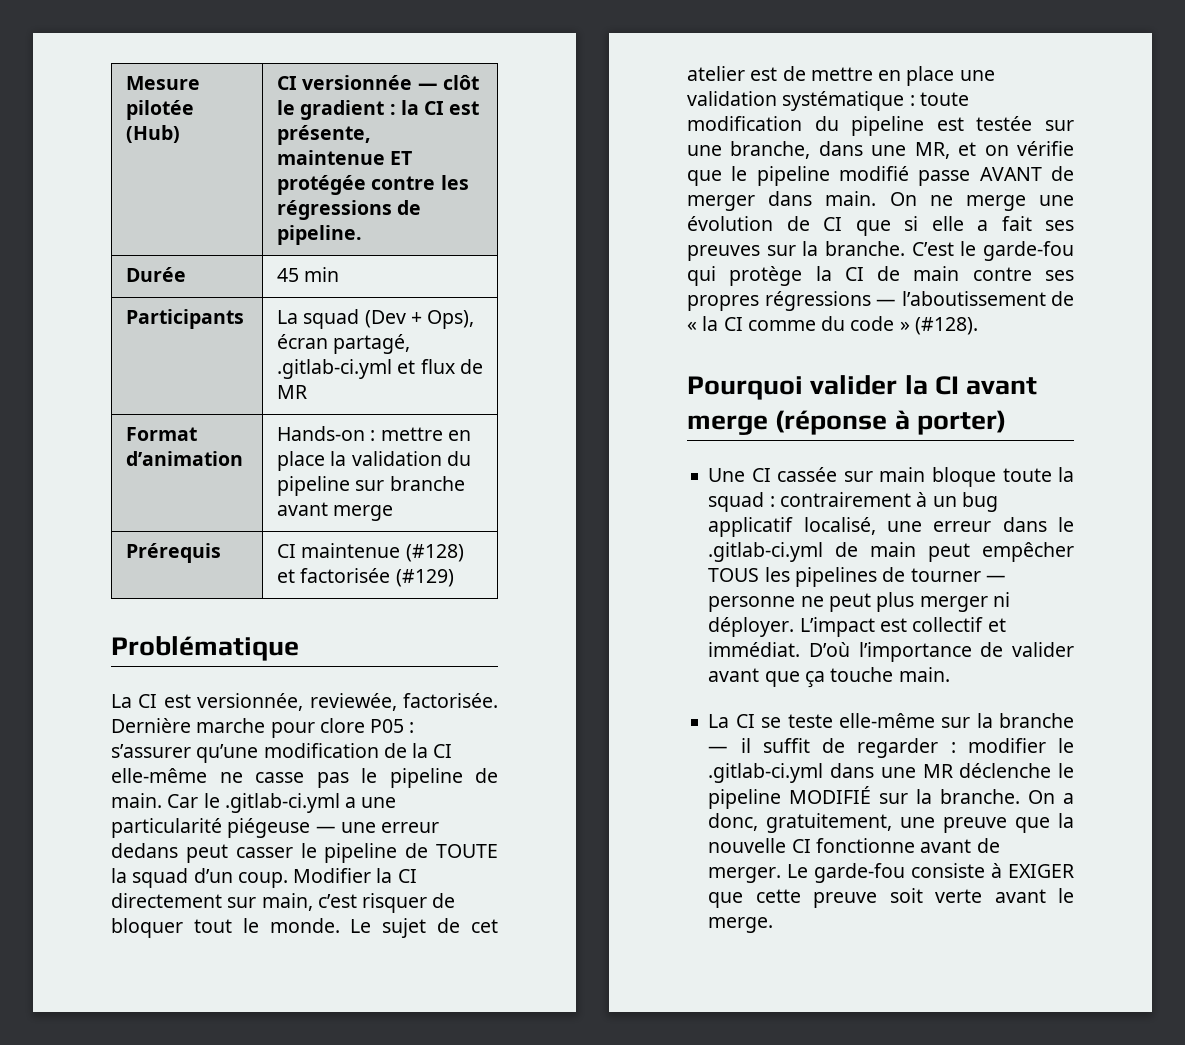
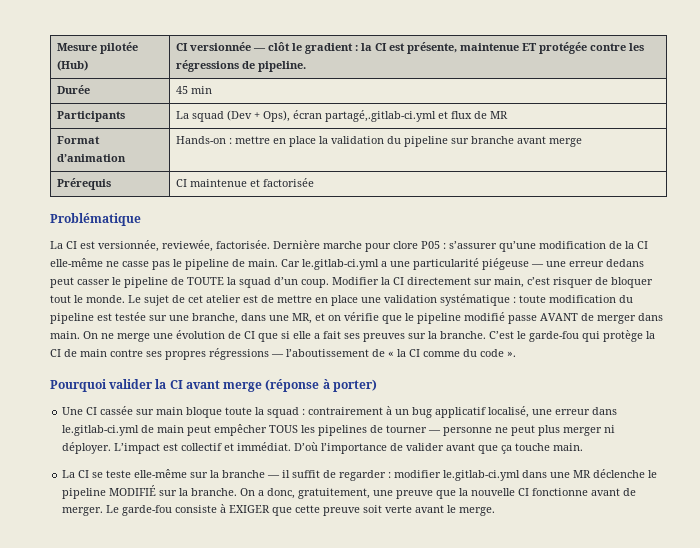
- Participants | La squad (Dev + Ops), écran partagé, .gitlab-ci.yml et flux de MR
+ Participants | La squad (Dev + Ops), écran partagé,.gitlab-ci.yml et flux de MR
- Prérequis | CI maintenue (#128) et factorisée (#129)
+ Prérequis | CI maintenue et factorisée
- Car le .gitlab-ci.yml a une particularité piégeuse — une erreur dedans peut casser le pipeline de TOUTE la squad d’un coup.
+ Car le.gitlab-ci.yml a une particularité piégeuse — une erreur dedans peut casser le pipeline de TOUTE la squad d’un coup.
- C’est le garde-fou qui protège la CI de main contre ses propres régressions — l’aboutissement de « la CI comme du code » (#128).
+ C’est le garde-fou qui protège la CI de main contre ses propres régressions — l’aboutissement de « la CI comme du code ».
- Une CI cassée sur main bloque toute la squad : contrairement à un bug applicatif localisé, une erreur dans le .gitlab-ci.yml de main peut empêcher TOUS les pipelines de tourner — personne ne peut plus merger ni déployer.
+ Une CI cassée sur main bloque toute la squad : contrairement à un bug applicatif localisé, une erreur dans le.gitlab-ci.yml de main peut empêcher TOUS les pipelines de tourner — personne ne peut plus merger ni déployer.
- La CI se teste elle-même sur la branche — il suffit de regarder : modifier le .gitlab-ci.yml dans une MR déclenche le pipeline MODIFIÉ sur la branche.
+ La CI se teste elle-même sur la branche — il suffit de regarder : modifier le.gitlab-ci.yml dans une MR déclenche le pipeline MODIFIÉ sur la branche.

